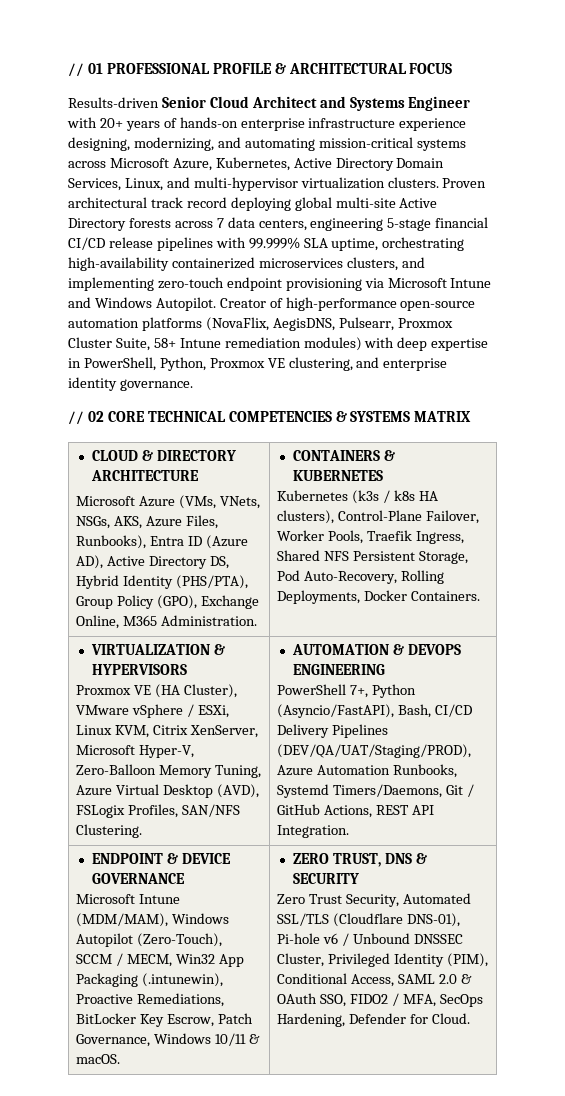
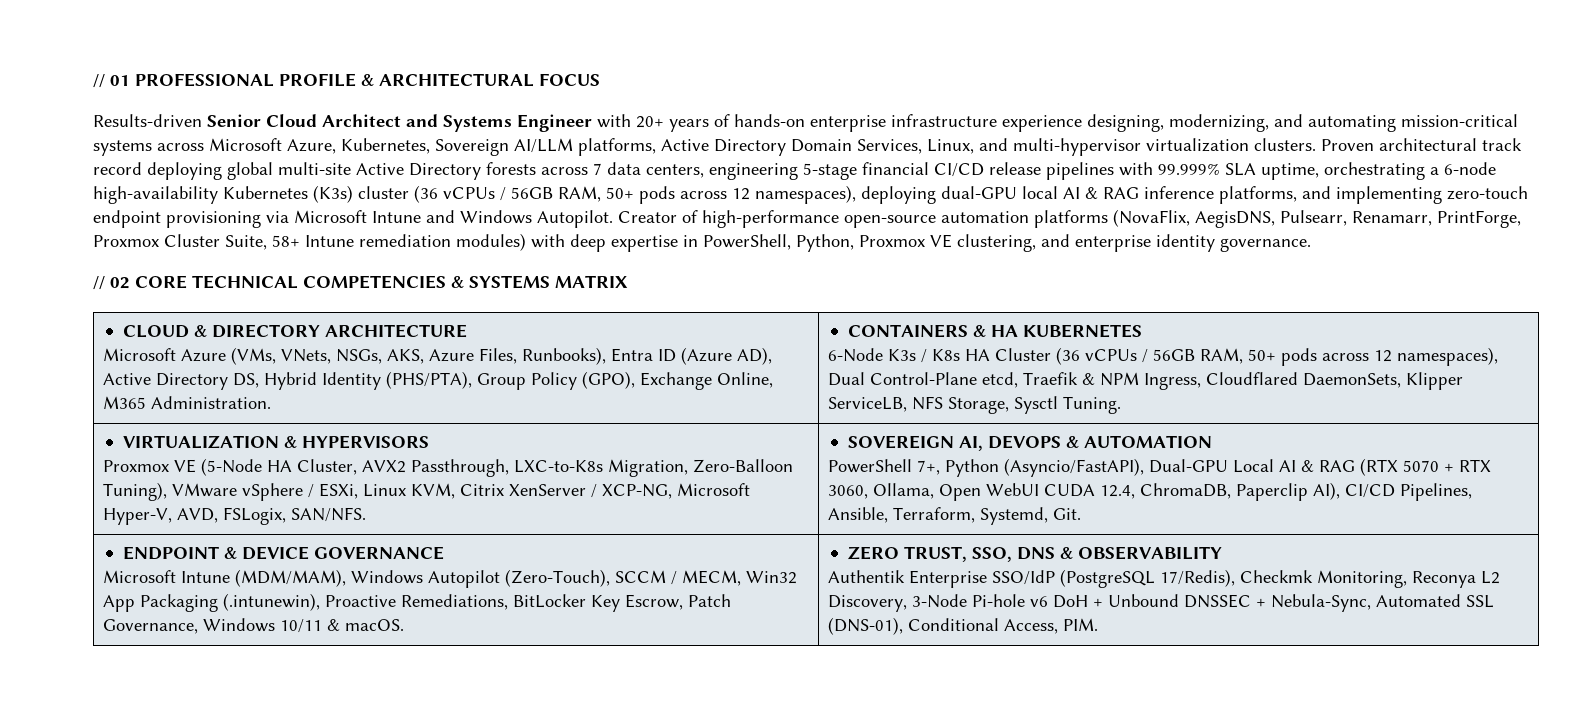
- Results-driven Senior Cloud Architect and Systems Engineer with 20+ years of hands-on enterprise infrastructure experience designing, modernizing, and automating mission-critical systems across Microsoft Azure, Kubernetes, Active Directory Domain Services, Linux, and multi-hypervisor virtualization clusters.
+ Results-driven Senior Cloud Architect and Systems Engineer with 20+ years of hands-on enterprise infrastructure experience designing, modernizing, and automating mission-critical systems across Microsoft Azure, Kubernetes, Sovereign AI/LLM platforms, Active Directory Domain Services, Linux, and multi-hypervisor virtualization clusters.
- Proven architectural track record deploying global multi-site Active Directory forests across 7 data centers, engineering 5-stage financial CI/CD release pipelines with 99.999% SLA uptime, orchestrating high-availability containerized microservices clusters, and implementing zero-touch endpoint provisioning via Microsoft Intune and Windows Autopilot.
+ Proven architectural track record deploying global multi-site Active Directory forests across 7 data centers, engineering 5-stage financial CI/CD release pipelines with 99.999% SLA uptime, orchestrating a 6-node high-availability Kubernetes (K3s) cluster (36 vCPUs / 56GB RAM, 50+ pods across 12 namespaces), deploying dual-GPU local AI & RAG inference platforms, and implementing zero-touch endpoint provisioning via Microsoft Intune and Windows Autopilot.
- Creator of high-performance open-source automation platforms (NovaFlix, AegisDNS, Pulsearr, Proxmox Cluster Suite, 58+ Intune remediation modules) with deep expertise in PowerShell, Python, Proxmox VE clustering, and enterprise identity governance.
+ Creator of high-performance open-source automation platforms (NovaFlix, AegisDNS, Pulsearr, Renamarr, PrintForge, Proxmox Cluster Suite, 58+ Intune remediation modules) with deep expertise in PowerShell, Python, Proxmox VE clustering, and enterprise identity governance.
- CONTAINERS & KUBERNETES
+ CONTAINERS & HA KUBERNETES
- Kubernetes (k3s / k8s HA clusters), Control-Plane Failover, Worker Pools, Traefik Ingress, Shared NFS Persistent Storage, Pod Auto-Recovery, Rolling Deployments, Docker Containers.
+ 6-Node K3s / K8s HA Cluster (36 vCPUs / 56GB RAM, 50+ pods across 12 namespaces), Dual Control-Plane etcd, Traefik & NPM Ingress, Cloudflared DaemonSets, Klipper ServiceLB, NFS Storage, Sysctl Tuning.
- Proxmox VE (HA Cluster), VMware vSphere / ESXi, Linux KVM, Citrix XenServer, Microsoft Hyper-V, Zero-Balloon Memory Tuning, Azure Virtual Desktop (AVD), FSLogix Profiles, SAN/NFS Clustering. | AUTOMATION & DEVOPS ENGINEERING
- PowerShell 7+, Python (Asyncio/FastAPI), Bash, CI/CD Delivery Pipelines (DEV/QA/UAT/Staging/PROD), Azure Automation Runbooks, Systemd Timers/Daemons, Git / GitHub Actions, REST API Integration.
+ Proxmox VE (5-Node HA Cluster, AVX2 Passthrough, LXC-to-K8s Migration, Zero-Balloon Tuning), VMware vSphere / ESXi, Linux KVM, Citrix XenServer / XCP-NG, Microsoft Hyper-V, AVD, FSLogix, SAN/NFS. | SOVEREIGN AI, DEVOPS & AUTOMATION
+ PowerShell 7+, Python (Asyncio/FastAPI), Dual-GPU Local AI & RAG (RTX 5070 + RTX 3060, Ollama, Open WebUI CUDA 12.4, ChromaDB, Paperclip AI), CI/CD Pipelines, Ansible, Terraform, Systemd, Git.
- ZERO TRUST, DNS & SECURITY
- Zero Trust Security, Automated SSL/TLS (Cloudflare DNS-01), Pi-hole v6 / Unbound DNSSEC Cluster, Privileged Identity (PIM), Conditional Access, SAML 2.0 & OAuth SSO, FIDO2 / MFA, SecOps Hardening, Defender for Cloud.
+ ZERO TRUST, SSO, DNS & OBSERVABILITY
+ Authentik Enterprise SSO/IdP (PostgreSQL 17/Redis), Checkmk Monitoring, Reconya L2 Discovery, 3-Node Pi-hole v6 DoH + Unbound DNSSEC + Nebula-Sync, Automated SSL (DNS-01), Conditional Access, PIM.

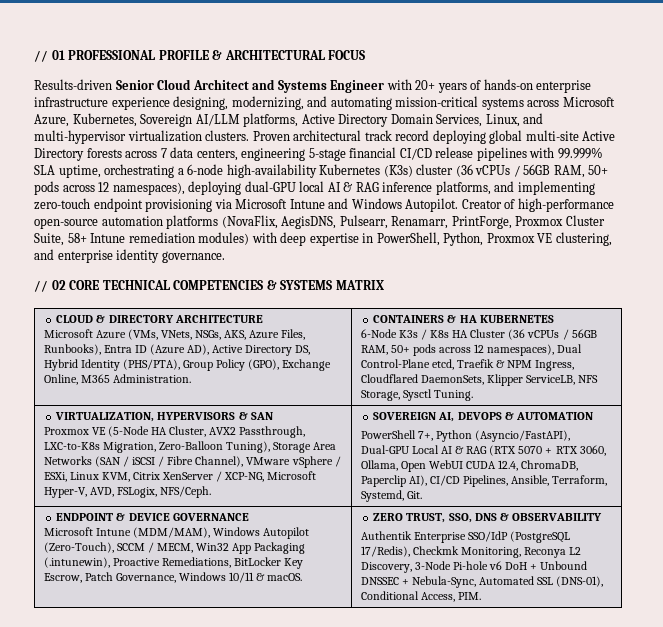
- VIRTUALIZATION & HYPERVISORS
+ VIRTUALIZATION, HYPERVISORS & SAN
- Proxmox VE (5-Node HA Cluster, AVX2 Passthrough, LXC-to-K8s Migration, Zero-Balloon Tuning), VMware vSphere / ESXi, Linux KVM, Citrix XenServer / XCP-NG, Microsoft Hyper-V, AVD, FSLogix, SAN/NFS.
+ Proxmox VE (5-Node HA Cluster, AVX2 Passthrough, LXC-to-K8s Migration, Zero-Balloon Tuning), Storage Area Networks (SAN / iSCSI / Fibre Channel), VMware vSphere / ESXi, Linux KVM, Citrix XenServer / XCP-NG, Microsoft Hyper-V, AVD, FSLogix, NFS/Ceph.

